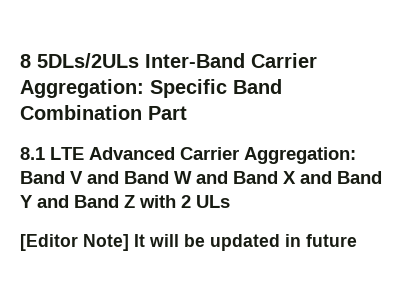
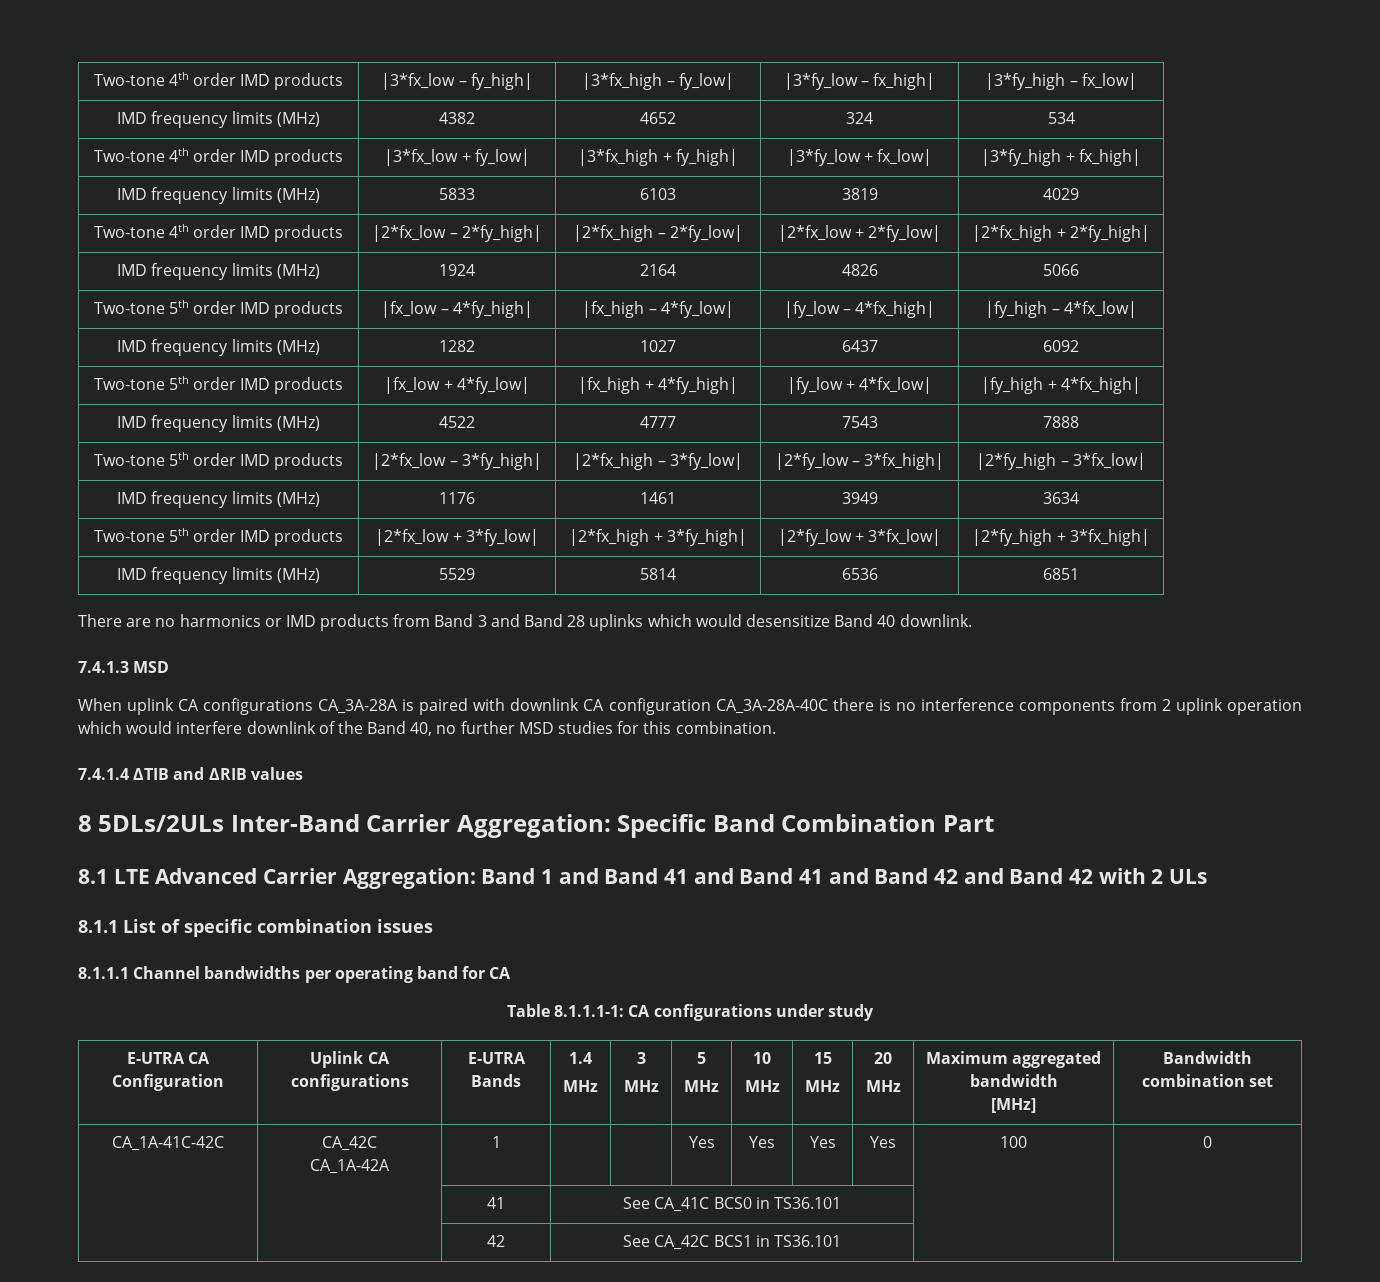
+ Two-tone 4th order IMD products | |3*fx_low – fy_high| | |3*fx_high – fy_low| | |3*fy_low – fx_high| | |3*fy_high – fx_low|
+ IMD frequency limits (MHz) | 4382 | 4652 | 324 | 534
+ Two-tone 4th order IMD products | |3*fx_low + fy_low| | |3*fx_high + fy_high| | |3*fy_low + fx_low| | |3*fy_high + fx_high|
+ IMD frequency limits (MHz) | 5833 | 6103 | 3819 | 4029
+ Two-tone 4th order IMD products | |2*fx_low – 2*fy_high| | |2*fx_high – 2*fy_low| | |2*fx_low + 2*fy_low| | |2*fx_high + 2*fy_high|
+ IMD frequency limits (MHz) | 1924 | 2164 | 4826 | 5066
+ Two-tone 5th order IMD products | |fx_low – 4*fy_high| | |fx_high – 4*fy_low| | |fy_low – 4*fx_high| | |fy_high – 4*fx_low|
+ IMD frequency limits (MHz) | 1282 | 1027 | 6437 | 6092
+ Two-tone 5th order IMD products | |fx_low + 4*fy_low| | |fx_high + 4*fy_high| | |fy_low + 4*fx_low| | |fy_high + 4*fx_high|
+ IMD frequency limits (MHz) | 4522 | 4777 | 7543 | 7888
+ Two-tone 5th order IMD products | |2*fx_low – 3*fy_high| | |2*fx_high – 3*fy_low| | |2*fy_low – 3*fx_high| | |2*fy_high – 3*fx_low|
+ IMD frequency limits (MHz) | 1176 | 1461 | 3949 | 3634
+ Two-tone 5th order IMD products | |2*fx_low + 3*fy_low| | |2*fx_high + 3*fy_high| | |2*fy_low + 3*fx_low| | |2*fy_high + 3*fx_high|
+ IMD frequency limits (MHz) | 5529 | 5814 | 6536 | 6851
+ There are no harmonics or IMD products from Band 3 and Band 28 uplinks which would desensitize Band 40 downlink.
+ 7.4.1.3 MSD
+ When uplink CA configurations CA_3A-28A is paired with downlink CA configuration CA_3A-28A-40C there is no interference components from 2 uplink operation which would interfere downlink of the Band 40, no further MSD studies for this combination.
+ 7.4.1.4 ∆TIB and ∆RIB values
- 8.1 LTE Advanced Carrier Aggregation: Band V and Band W and Band X and Band Y and Band Z with 2 ULs
+ 8.1 LTE Advanced Carrier Aggregation: Band 1 and Band 41 and Band 41 and Band 42 and Band 42 with 2 ULs
- [Editor Note] It will be updated in future
+ 8.1.1 List of specific combination issues
+ 8.1.1.1 Channel bandwidths per operating band for CA
+ Table 8.1.1.1-1: CA configurations under study
+ E-UTRA CA Configuration | Uplink CA configurations | E-UTRA Bands | 1.4
+ MHz | 3
+ MHz | 5
+ MHz | 10
+ MHz | 15
+ MHz | 20
+ MHz | Maximum aggregated bandwidth
+ [MHz] | Bandwidth combination set
+ CA_1A-41C-42C | CA_42C
+ CA_1A-42A | 1 | | | Yes | Yes | Yes | Yes | 100 | 0
+ | | 41 | See CA_41C BCS0 in TS36.101 | |
+ | | 42 | See CA_42C BCS1 in TS36.101 | |

